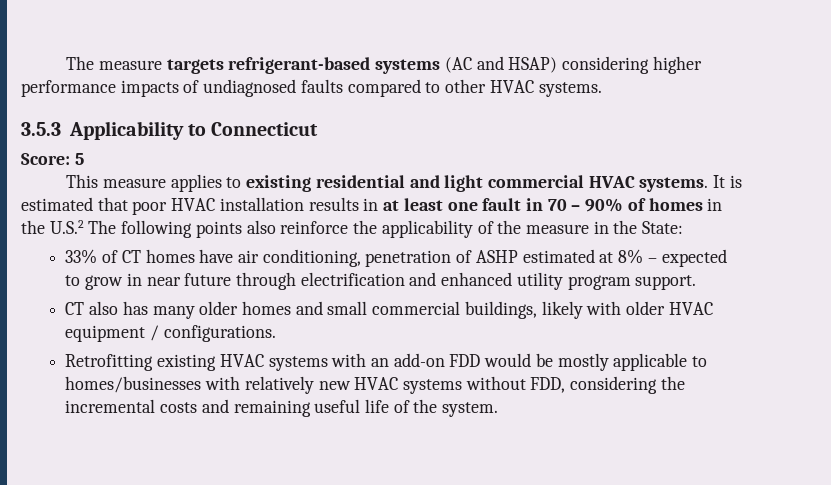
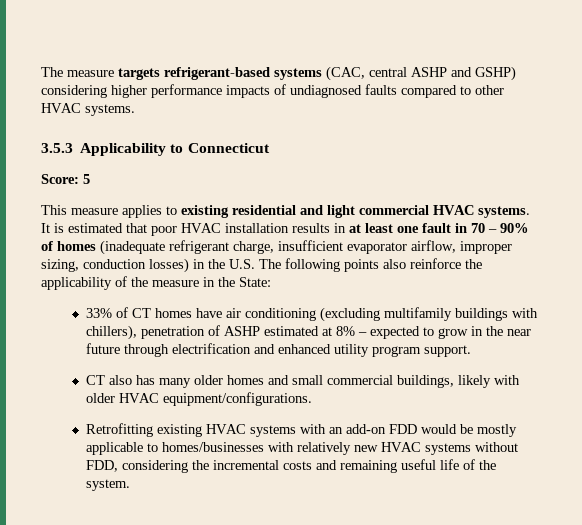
- The measure targets refrigerant-based systems (AC and HSAP) considering higher performance impacts of undiagnosed faults compared to other HVAC systems.
+ The measure targets refrigerant-based systems (CAC, central ASHP and GSHP) considering higher performance impacts of undiagnosed faults compared to other HVAC systems.
- It is estimated that poor HVAC installation results in at least one fault in 70 – 90% of homes in the U.S.2 The following points also reinforce the applicability of the measure in the State:
+ It is estimated that poor HVAC installation results in at least one fault in 70 – 90% of homes (inadequate refrigerant charge, insufficient evaporator airflow, improper sizing, conduction losses) in the U.S. The following points also reinforce the applicability of the measure in the State:
- 33% of CT homes have air conditioning, penetration of ASHP estimated at 8% – expected to grow in near future through electrification and enhanced utility program support.
+ 33% of CT homes have air conditioning (excluding multifamily buildings with chillers), penetration of ASHP estimated at 8% – expected to grow in the near future through electrification and enhanced utility program support.
- CT also has many older homes and small commercial buildings, likely with older HVAC equipment / configurations.
+ CT also has many older homes and small commercial buildings, likely with older HVAC equipment/configurations.

